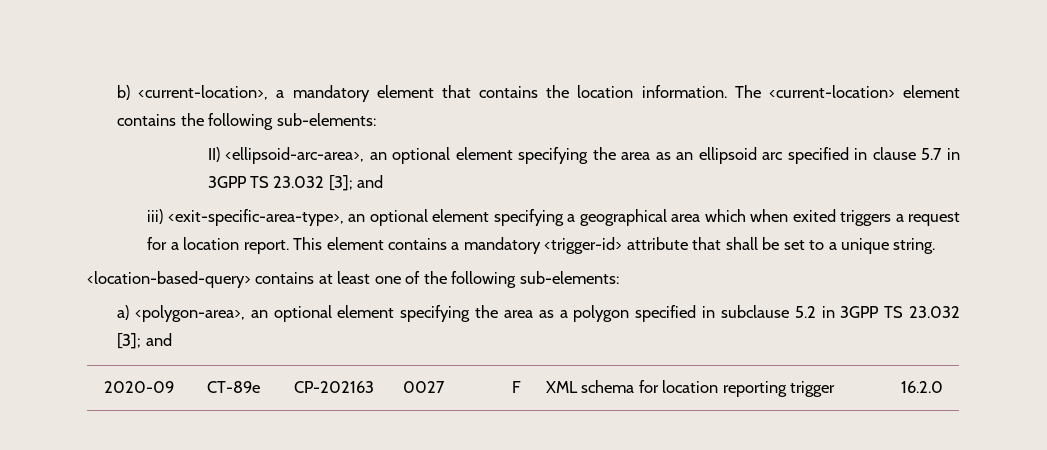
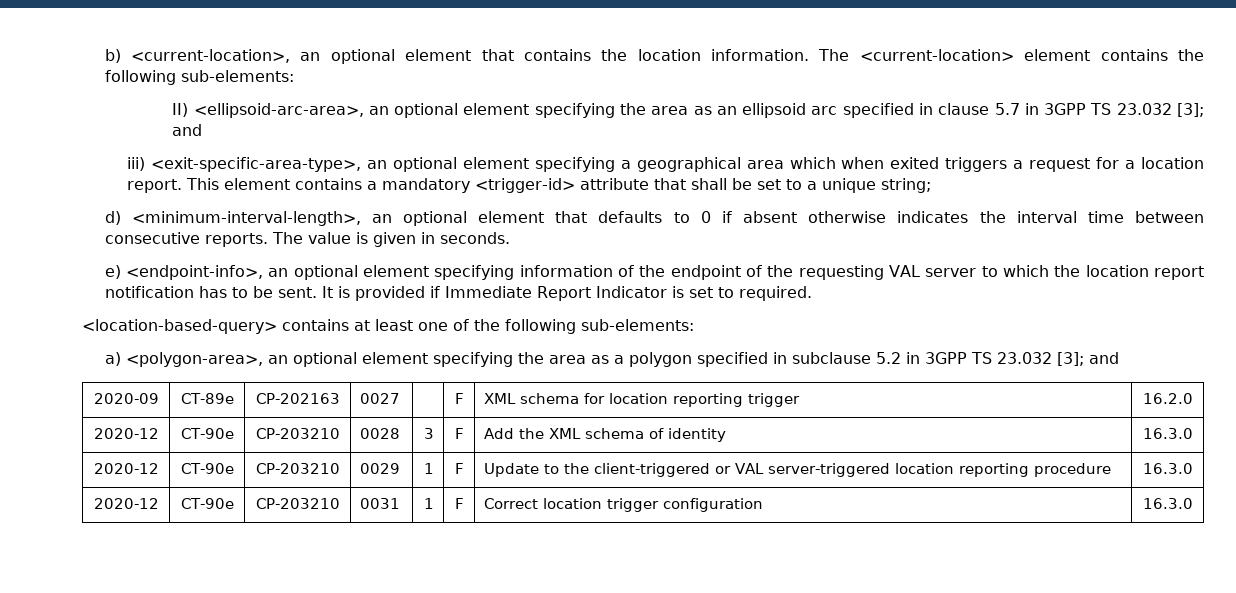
- b) <current-location>, a mandatory element that contains the location information.
+ b) <current-location>, an optional element that contains the location information.
- This element contains a mandatory <trigger-id> attribute that shall be set to a unique string.
+ This element contains a mandatory <trigger-id> attribute that shall be set to a unique string;
+ d) <minimum-interval-length>, an optional element that defaults to 0 if absent otherwise indicates the interval time between consecutive reports. The value is given in seconds.
+ e) <endpoint-info>, an optional element specifying information of the endpoint of the requesting VAL server to which the location report notification has to be sent. It is provided if Immediate Report Indicator is set to required.
+ 2020-12 | CT-90e | CP-203210 | 0028 | 3 | F | Add the XML schema of identity | 16.3.0
+ 2020-12 | CT-90e | CP-203210 | 0029 | 1 | F | Update to the client-triggered or VAL server-triggered location reporting procedure | 16.3.0
+ 2020-12 | CT-90e | CP-203210 | 0031 | 1 | F | Correct location trigger configuration | 16.3.0

